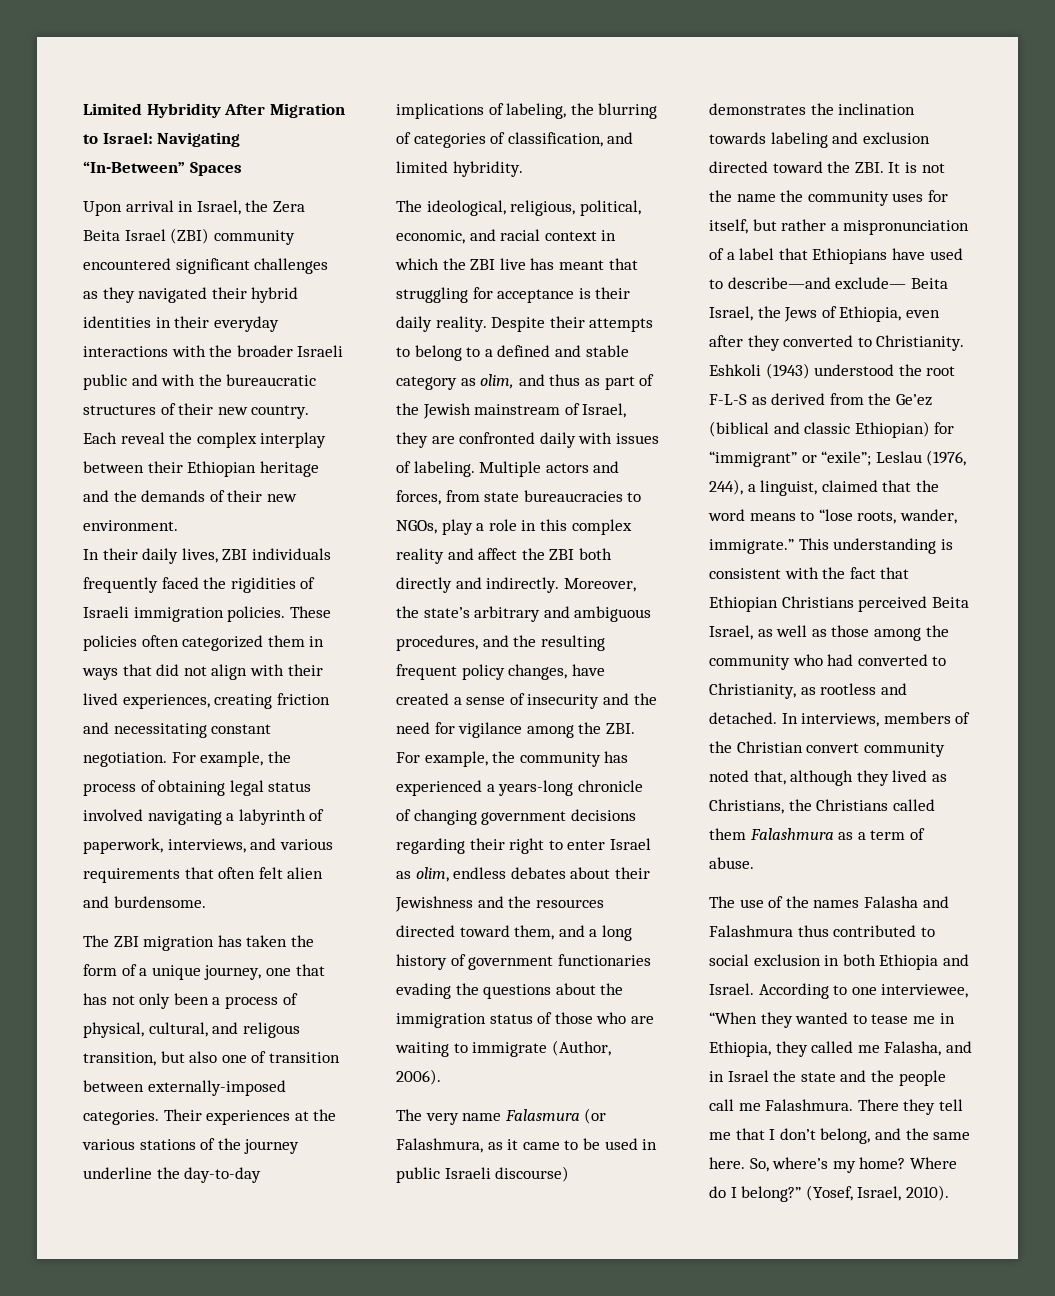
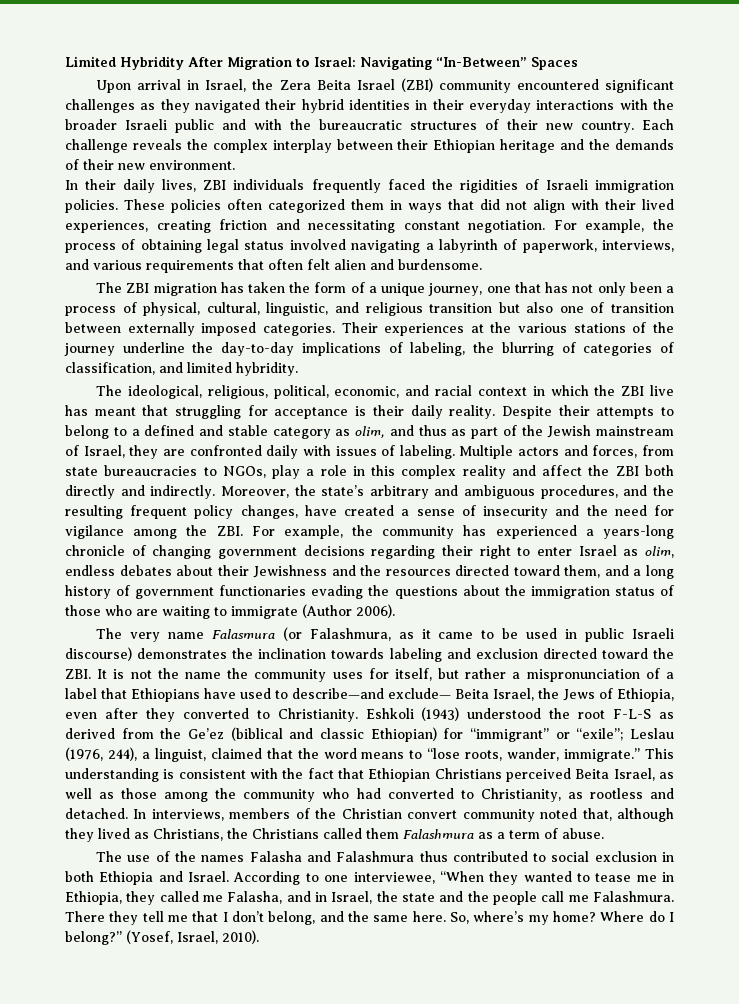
- Each reveal the complex interplay between their Ethiopian heritage and the demands of their new environment.
+ Each challenge reveals the complex interplay between their Ethiopian heritage and the demands of their new environment.
- The ZBI migration has taken the form of a unique journey, one that has not only been a process of physical, cultural, and religous transition, but also one of transition between externally-imposed categories.
+ The ZBI migration has taken the form of a unique journey, one that has not only been a process of physical, cultural, linguistic, and religious transition but also one of transition between externally imposed categories.
- Moreover, the state’s arbitrary and ambiguous procedures, and the resulting frequent policy changes, have created a sense of insecurity and the need for vigilance among the ZBI. For example, the community has experienced a years-long chronicle of changing government decisions regarding their right to enter Israel as olim, endless debates about their Jewishness and the resources directed toward them, and a long history of government functionaries evading the questions about the immigration status of those who are waiting to immigrate (Author, 2006).
+ Moreover, the state’s arbitrary and ambiguous procedures, and the resulting frequent policy changes, have created a sense of insecurity and the need for vigilance among the ZBI. For example, the community has experienced a years-long chronicle of changing government decisions regarding their right to enter Israel as olim, endless debates about their Jewishness and the resources directed toward them, and a long history of government functionaries evading the questions about the immigration status of those who are waiting to immigrate (Author 2006).
- According to one interviewee, “When they wanted to tease me in Ethiopia, they called me Falasha, and in Israel the state and the people call me Falashmura.
+ According to one interviewee, “When they wanted to tease me in Ethiopia, they called me Falasha, and in Israel, the state and the people call me Falashmura.

